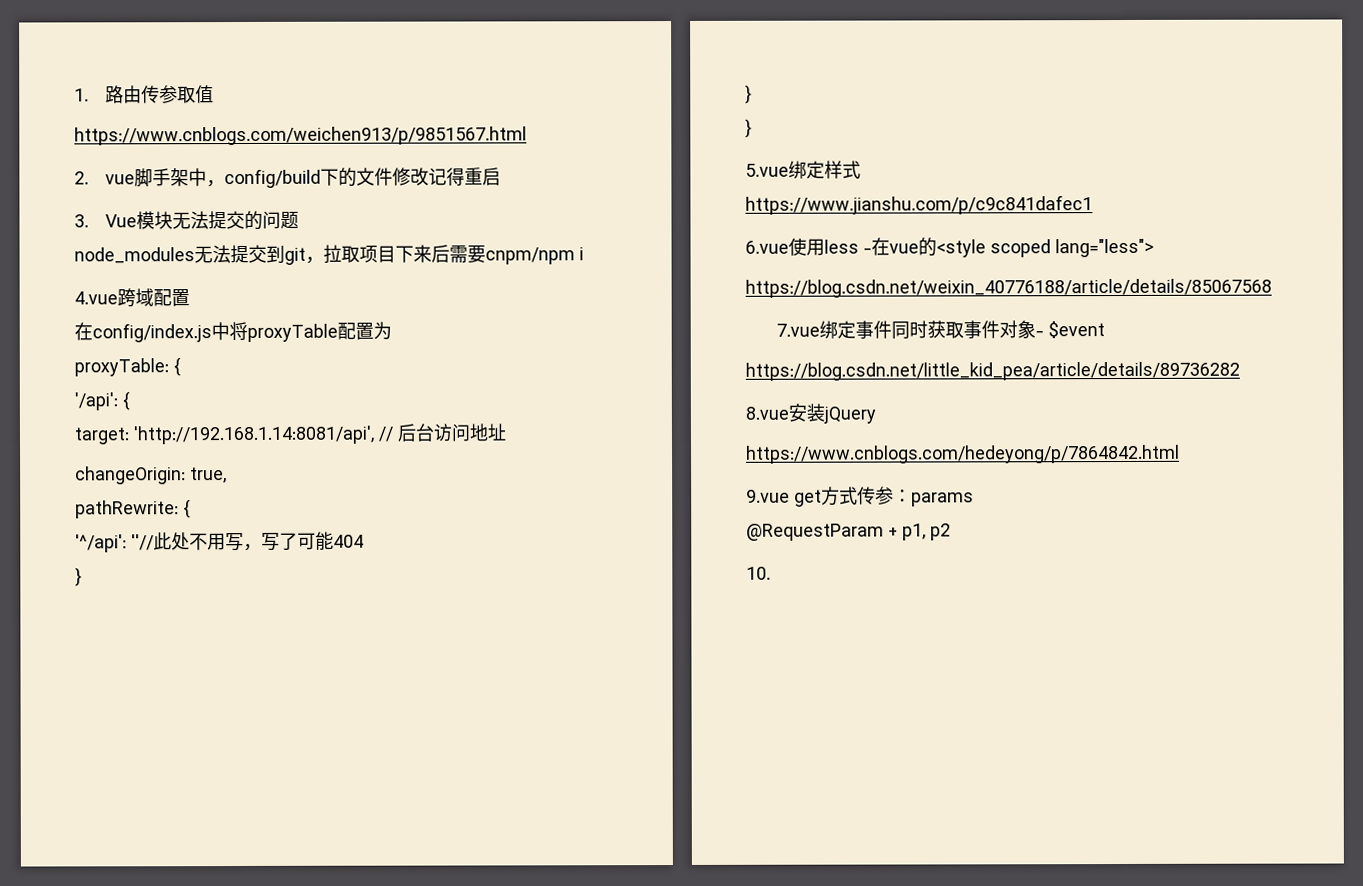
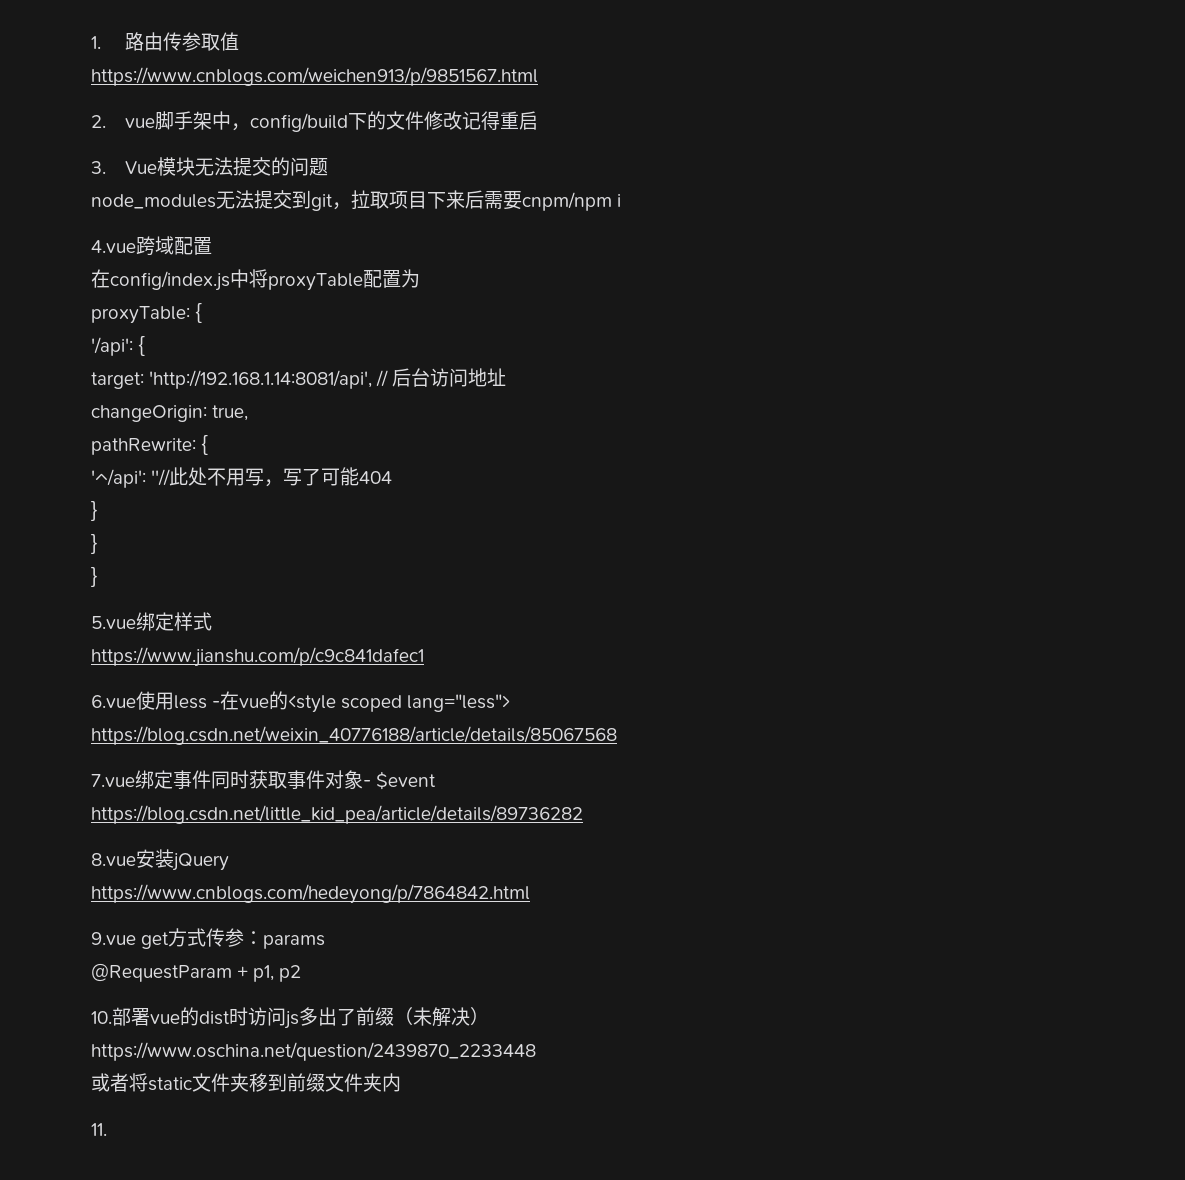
- 10.
+ 10.部署vue的dist时访问js多出了前缀（未解决）
+ https://www.oschina.net/question/2439870_2233448
+ 或者将static文件夹移到前缀文件夹内
+ 11.

